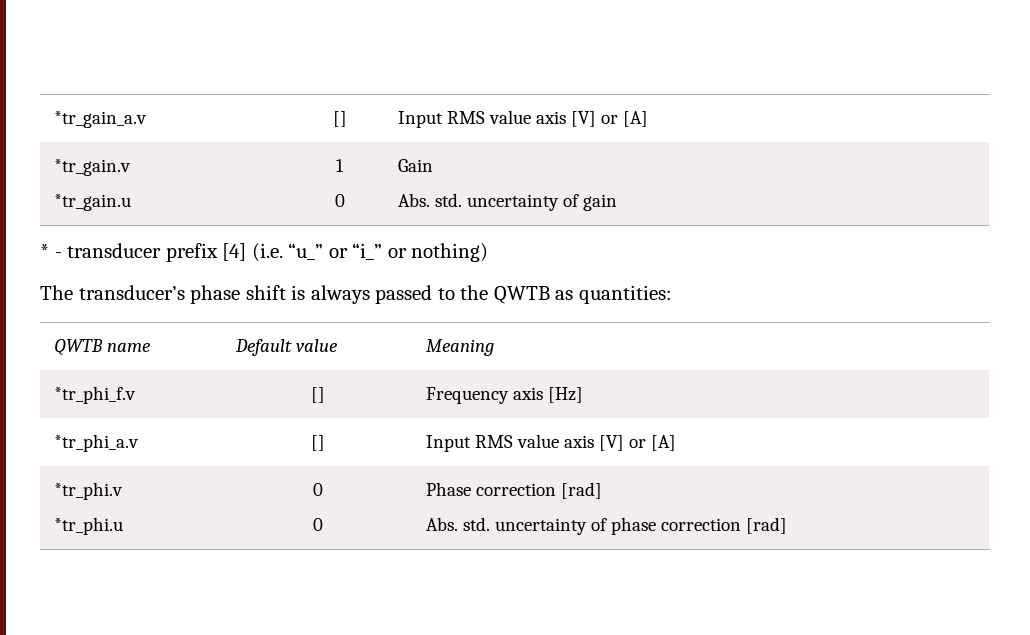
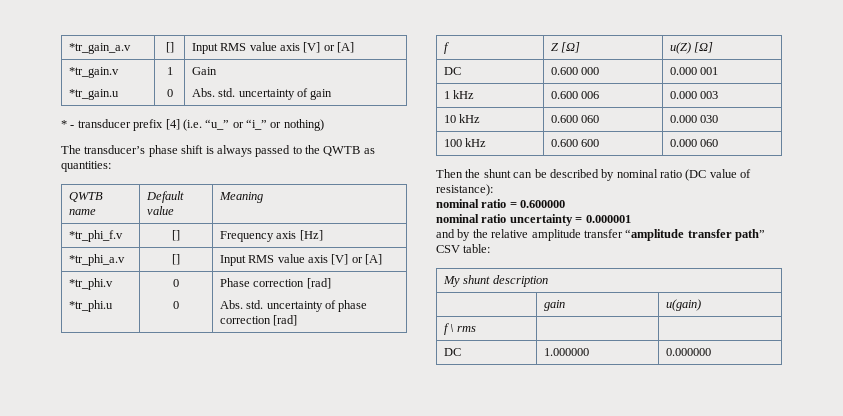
+ f | Z [Ω] | u(Z) [Ω]
+ DC | 0.600 000 | 0.000 001
+ 1 kHz | 0.600 006 | 0.000 003
+ 10 kHz | 0.600 060 | 0.000 030
+ 100 kHz | 0.600 600 | 0.000 060
+ Then the shunt can be described by nominal ratio (DC value of resistance):
+ nominal ratio = 0.600000
+ nominal ratio uncertainty = 0.000001
+ and by the relative amplitude transfer “amplitude transfer path” CSV table:
+ My shunt description
+ | gain | u(gain)
+ f \ rms | |
+ DC | 1.000000 | 0.000000

